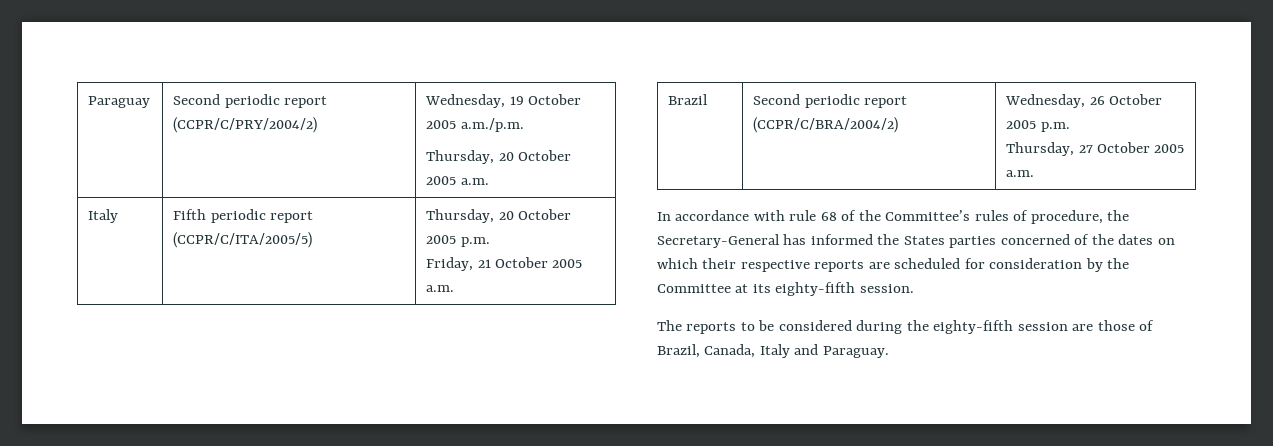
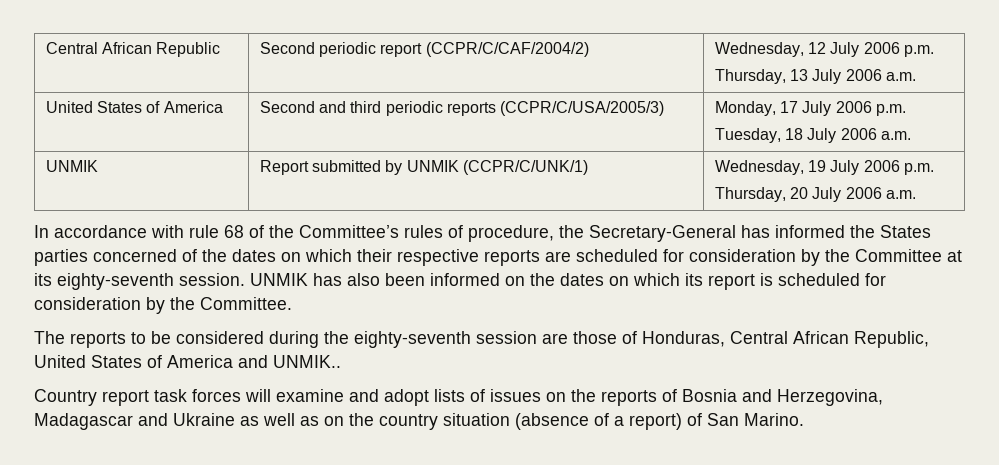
- Paraguay | Second periodic report (CCPR/C/PRY/2004/2) | Wednesday, 19 October 2005 a.m./p.m.
- Thursday, 20 October 2005 a.m.
- Italy | Fifth periodic report (CCPR/C/ITA/2005/5) | Thursday, 20 October 2005 p.m.
- Friday, 21 October 2005 a.m.
- Brazil | Second periodic report (CCPR/C/BRA/2004/2) | Wednesday, 26 October 2005 p.m.
- Thursday, 27 October 2005 a.m.
+ Central African Republic | Second periodic report (CCPR/C/CAF/2004/2) | Wednesday, 12 July 2006 p.m.
+ Thursday, 13 July 2006 a.m.
+ United States of America | Second and third periodic reports (CCPR/C/USA/2005/3) | Monday, 17 July 2006 p.m.
+ Tuesday, 18 July 2006 a.m.
+ UNMIK | Report submitted by UNMIK (CCPR/C/UNK/1) | Wednesday, 19 July 2006 p.m.
+ Thursday, 20 July 2006 a.m.
- In accordance with rule 68 of the Committee’s rules of procedure, the Secretary-General has informed the States parties concerned of the dates on which their respective reports are scheduled for consideration by the Committee at its eighty-fifth session.
+ In accordance with rule 68 of the Committee’s rules of procedure, the Secretary-General has informed the States parties concerned of the dates on which their respective reports are scheduled for consideration by the Committee at its eighty-seventh session. UNMIK has also been informed on the dates on which its report is scheduled for consideration by the Committee.
- The reports to be considered during the eighty-fifth session are those of Brazil, Canada, Italy and Paraguay.
+ The reports to be considered during the eighty-seventh session are those of Honduras, Central African Republic, United States of America and UNMIK..
+ Country report task forces will examine and adopt lists of issues on the reports of Bosnia and Herzegovina, Madagascar and Ukraine as well as on the country situation (absence of a report) of San Marino.

